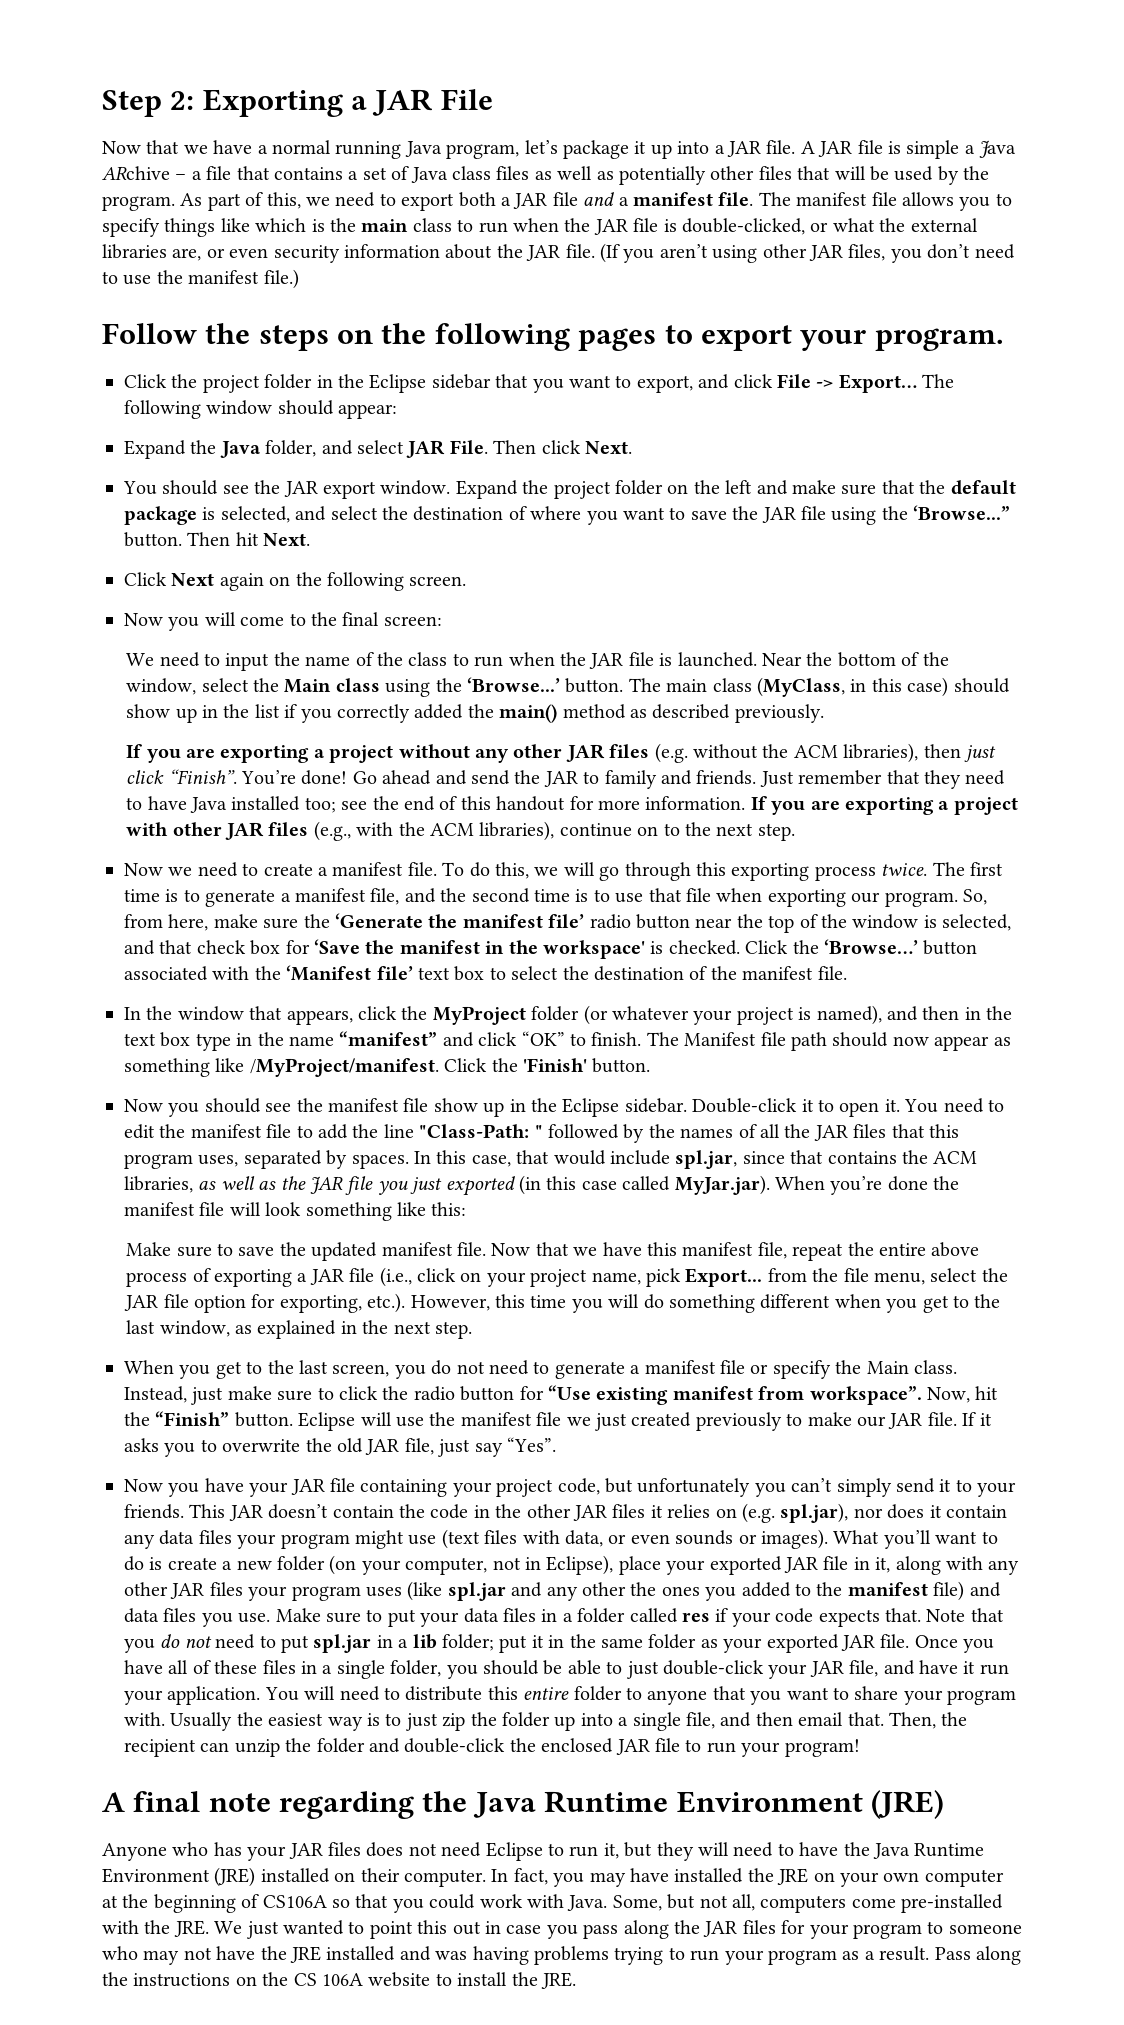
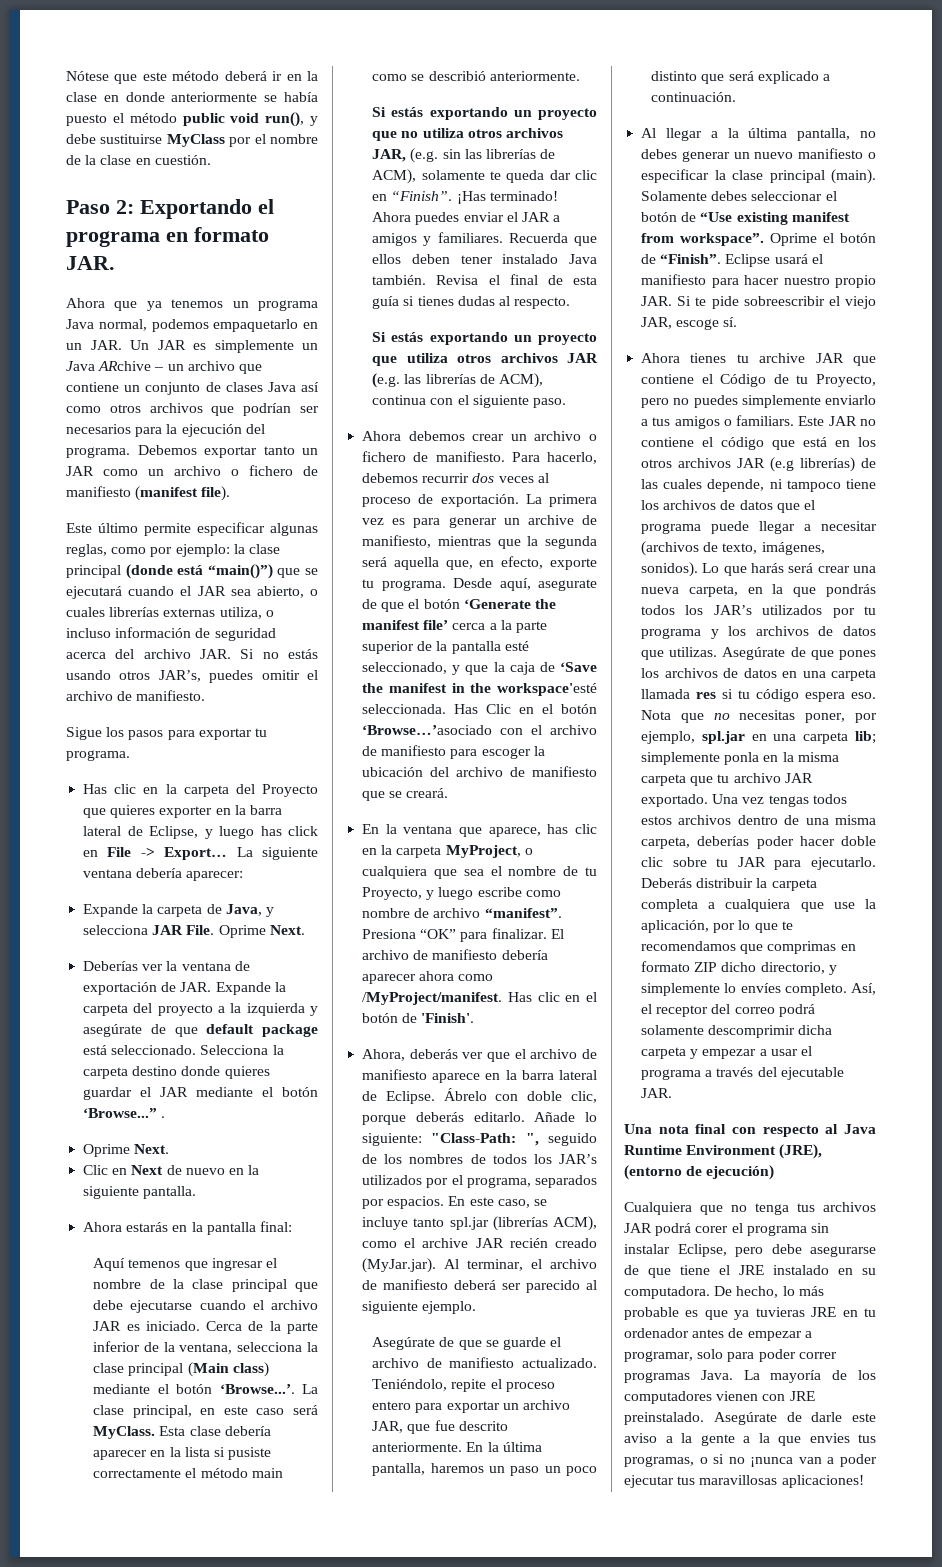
- Step 2: Exporting a JAR File
- Now that we have a normal running Java program, let’s package it up into a JAR file. A JAR file is simple a Java ARchive – a file that contains a set of Java class files as well as potentially other files that will be used by the program. As part of this, we need to export both a JAR file and a manifest file. The manifest file allows you to specify things like which is the main class to run when the JAR file is double-clicked, or what the external libraries are, or even security information about the JAR file. (If you aren’t using other JAR files, you don’t need to use the manifest file.)
- Follow the steps on the following pages to export your program.
- Click the project folder in the Eclipse sidebar that you want to export, and click File -> Export… The following window should appear:
- Expand the Java folder, and select JAR File. Then click Next.
- You should see the JAR export window. Expand the project folder on the left and make sure that the default package is selected, and select the destination of where you want to save the JAR file using the ‘Browse...” button. Then hit Next.
- Click Next again on the following screen.
- Now you will come to the final screen:
- We need to input the name of the class to run when the JAR file is launched. Near the bottom of the window, select the Main class using the ‘Browse...’ button. The main class (MyClass, in this case) should show up in the list if you correctly added the main() method as described previously.
- If you are exporting a project without any other JAR files (e.g. without the ACM libraries), then just click “Finish”. You’re done! Go ahead and send the JAR to family and friends. Just remember that they need to have Java installed too; see the end of this handout for more information. If you are exporting a project with other JAR files (e.g., with the ACM libraries), continue on to the next step.
- Now we need to create a manifest file. To do this, we will go through this exporting process twice. The first time is to generate a manifest file, and the second time is to use that file when exporting our program. So, from here, make sure the ‘Generate the manifest file’ radio button near the top of the window is selected, and that check box for ‘Save the manifest in the workspace' is checked. Click the ‘Browse…’ button associated with the ‘Manifest file’ text box to select the destination of the manifest file.
- In the window that appears, click the MyProject folder (or whatever your project is named), and then in the text box type in the name “manifest” and click “OK” to finish. The Manifest file path should now appear as something like /MyProject/manifest. Click the 'Finish' button.
- Now you should see the manifest file show up in the Eclipse sidebar. Double-click it to open it. You need to edit the manifest file to add the line "Class-Path: " followed by the names of all the JAR files that this program uses, separated by spaces. In this case, that would include spl.jar, since that contains the ACM libraries, as well as the JAR file you just exported (in this case called MyJar.jar). When you’re done the manifest file will look something like this:
- Make sure to save the updated manifest file. Now that we have this manifest file, repeat the entire above process of exporting a JAR file (i.e., click on your project name, pick Export... from the file menu, select the JAR file option for exporting, etc.). However, this time you will do something different when you get to the last window, as explained in the next step.
- When you get to the last screen, you do not need to generate a manifest file or specify the Main class. Instead, just make sure to click the radio button for “Use existing manifest from workspace”.
+ Nótese que este método deberá ir en la clase en donde anteriormente se había puesto el método public void run(), y debe sustituirse MyClass por el nombre de la clase en cuestión.
+ Paso 2: Exportando el programa en formato JAR.
+ Ahora que ya tenemos un programa Java normal, podemos empaquetarlo en un JAR. Un JAR es simplemente un Java ARchive – un archivo que contiene un conjunto de clases Java así como otros archivos que podrían ser necesarios para la ejecución del programa. Debemos exportar tanto un JAR como un archivo o fichero de manifiesto (manifest file).
+ Este último permite especificar algunas reglas, como por ejemplo: la clase principal (donde está “main()”) que se ejecutará cuando el JAR sea abierto, o cuales librerías externas utiliza, o incluso información de seguridad acerca del archivo JAR. Si no estás usando otros JAR’s, puedes omitir el archivo de manifiesto.
+ Sigue los pasos para exportar tu programa.
+ Has clic en la carpeta del Proyecto que quieres exporter en la barra lateral de Eclipse, y luego has click en File -> Export… La siguiente ventana debería aparecer:
+ Expande la carpeta de Java, y selecciona JAR File. Oprime Next.
+ Deberías ver la ventana de exportación de JAR. Expande la carpeta del proyecto a la izquierda y asegúrate de que default package está seleccionado. Selecciona la carpeta destino donde quieres guardar el JAR mediante el botón ‘Browse...” .
+ Oprime Next.
+ Clic en Next de nuevo en la siguiente pantalla.
+ Ahora estarás en la pantalla final:
+ Aquí temenos que ingresar el nombre de la clase principal que debe ejecutarse cuando el archivo JAR es iniciado. Cerca de la parte inferior de la ventana, selecciona la clase principal (Main class) mediante el botón ‘Browse...’. La clase principal, en este caso será MyClass. Esta clase debería aparecer en la lista si pusiste correctamente el método main como se describió anteriormente.
+ Si estás exportando un proyecto que no utiliza otros archivos JAR, (e.g. sin las librerías de ACM), solamente te queda dar clic en “Finish”. ¡Has terminado! Ahora puedes enviar el JAR a amigos y familiares. Recuerda que ellos deben tener instalado Java también. Revisa el final de esta guía si tienes dudas al respecto.
+ Si estás exportando un proyecto que utiliza otros archivos JAR (e.g. las librerías de ACM), continua con el siguiente paso.
+ Ahora debemos crear un archivo o fichero de manifiesto. Para hacerlo, debemos recurrir dos veces al proceso de exportación. La primera vez es para generar un archive de manifiesto, mientras que la segunda será aquella que, en efecto, exporte tu programa. Desde aquí, asegurate de que el botón ‘Generate the manifest file’ cerca a la parte superior de la pantalla esté seleccionado, y que la caja de ‘Save the manifest in the workspace'esté seleccionada. Has Clic en el botón ‘Browse…’asociado con el archivo de manifiesto para escoger la ubicación del archivo de manifiesto que se creará.
+ En la ventana que aparece, has clic en la carpeta MyProject, o cualquiera que sea el nombre de tu Proyecto, y luego escribe como nombre de archivo “manifest”. Presiona “OK” para finalizar. El archivo de manifiesto debería aparecer ahora como /MyProject/manifest. Has clic en el botón de 'Finish'.
+ Ahora, deberás ver que el archivo de manifiesto aparece en la barra lateral de Eclipse. Ábrelo con doble clic, porque deberás editarlo. Añade lo siguiente: "Class-Path: ", seguido de los nombres de todos los JAR’s utilizados por el programa, separados por espacios. En este caso, se incluye tanto spl.jar (librerías ACM), como el archive JAR recién creado (MyJar.jar). Al terminar, el archivo de manifiesto deberá ser parecido al siguiente ejemplo.
+ Asegúrate de que se guarde el archivo de manifiesto actualizado. Teniéndolo, repite el proceso entero para exportar un archivo JAR, que fue descrito anteriormente. En la última pantalla, haremos un paso un poco distinto que será explicado a continuación.
+ Al llegar a la última pantalla, no debes generar un nuevo manifiesto o especificar la clase principal (main). Solamente debes seleccionar el botón de “Use existing manifest from workspace”.
- Now, hit the “Finish” button. Eclipse will use the manifest file we just created previously to make our JAR file. If it asks you to overwrite the old JAR file, just say “Yes”.
- Now you have your JAR file containing your project code, but unfortunately you can’t simply send it to your friends. This JAR doesn’t contain the code in the other JAR files it relies on (e.g. spl.jar), nor does it contain any data files your program might use (text files with data, or even sounds or images). What you’ll want to do is create a new folder (on your computer, not in Eclipse), place your exported JAR file in it, along with any other JAR files your program uses (like spl.jar and any other the ones you added to the manifest file) and data files you use. Make sure to put your data files in a folder called res if your code expects that. Note that you do not need to put spl.jar in a lib folder; put it in the same folder as your exported JAR file. Once you have all of these files in a single folder, you should be able to just double-click your JAR file, and have it run your application. You will need to distribute this entire folder to anyone that you want to share your program with. Usually the easiest way is to just zip the folder up into a single file, and then email that. Then, the recipient can unzip the folder and double-click the enclosed JAR file to run your program!
- A final note regarding the Java Runtime Environment (JRE)
- Anyone who has your JAR files does not need Eclipse to run it, but they will need to have the Java Runtime Environment (JRE) installed on their computer. In fact, you may have installed the JRE on your own computer at the beginning of CS106A so that you could work with Java. Some, but not all, computers come pre-installed with the JRE. We just wanted to point this out in case you pass along the JAR files for your program to someone who may not have the JRE installed and was having problems trying to run your program as a result. Pass along the instructions on the CS 106A website to install the JRE.
+ Oprime el botón de “Finish”. Eclipse usará el manifiesto para hacer nuestro propio JAR. Si te pide sobreescribir el viejo JAR, escoge sí.
+ Ahora tienes tu archive JAR que contiene el Código de tu Proyecto, pero no puedes simplemente enviarlo a tus amigos o familiars. Este JAR no contiene el código que está en los otros archivos JAR (e.g librerías) de las cuales depende, ni tampoco tiene los archivos de datos que el programa puede llegar a necesitar (archivos de texto, imágenes, sonidos). Lo que harás será crear una nueva carpeta, en la que pondrás todos los JAR’s utilizados por tu programa y los archivos de datos que utilizas. Asegúrate de que pones los archivos de datos en una carpeta llamada res si tu código espera eso. Nota que no necesitas poner, por ejemplo, spl.jar en una carpeta lib; simplemente ponla en la misma carpeta que tu archivo JAR exportado. Una vez tengas todos estos archivos dentro de una misma carpeta, deberías poder hacer doble clic sobre tu JAR para ejecutarlo. Deberás distribuir la carpeta completa a cualquiera que use la aplicación, por lo que te recomendamos que comprimas en formato ZIP dicho directorio, y simplemente lo envíes completo. Así, el receptor del correo podrá solamente descomprimir dicha carpeta y empezar a usar el programa a través del ejecutable JAR.
+ Una nota final con respecto al Java Runtime Environment (JRE), (entorno de ejecución)
+ Cualquiera que no tenga tus archivos JAR podrá corer el programa sin instalar Eclipse, pero debe asegurarse de que tiene el JRE instalado en su computadora. De hecho, lo más probable es que ya tuvieras JRE en tu ordenador antes de empezar a programar, solo para poder correr programas Java. La mayoría de los computadores vienen con JRE preinstalado. Asegúrate de darle este aviso a la gente a la que envies tus programas, o si no ¡nunca van a poder ejecutar tus maravillosas aplicaciones!

